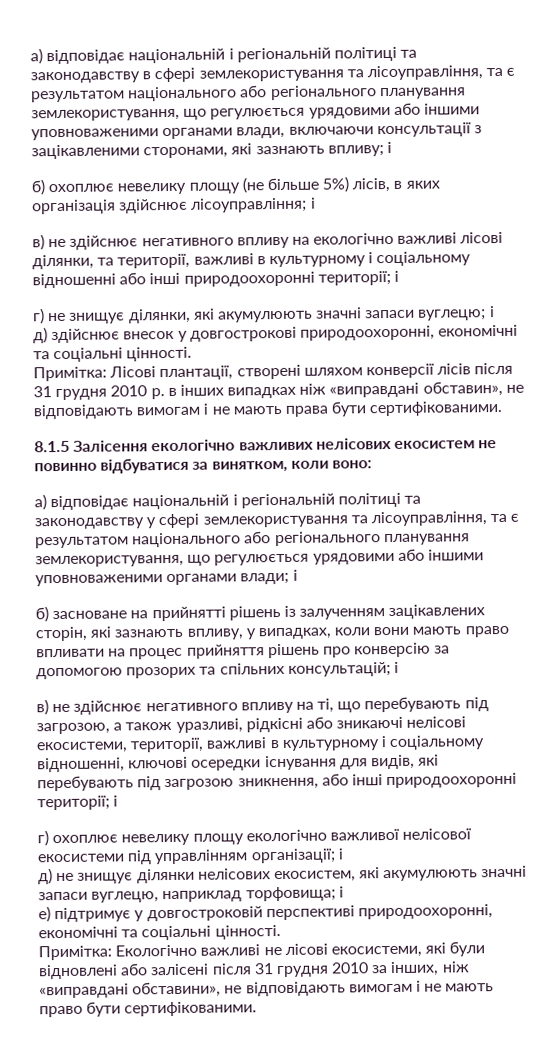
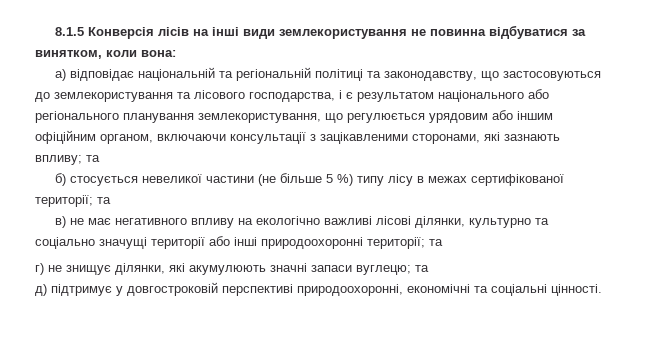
- a) відповідає національній і регіональній політиці та законодавству в сфері землекористування та лісоуправління, та є результатом національного або регіонального планування землекористування, що регулюється урядовими або іншими уповноваженими органами влади, включаючи консультації з зацікавленими сторонами, які зазнають впливу; і
- б) охоплює невелику площу (не більше 5%) лісів, в яких організація здійснює лісоуправління; і
- в) не здійснює негативного впливу на екологічно важливі лісові ділянки, та території, важливі в культурному і соціальному відношенні або інші природоохоронні території; і
+ 8.1.5 Конверсія лісів на інші види землекористування не повинна відбуватися за винятком, коли вона:
+ a) відповідає національній та регіональній політиці та законодавству, що застосовуються до землекористування та лісового господарства, і є результатом національного або регіонального планування землекористування, що регулюється урядовим або іншим офіційним органом, включаючи консультації з зацікавленими сторонами, які зазнають впливу; та
+ б) стосується невеликої частини (не більше 5 %) типу лісу в межах сертифікованої території; та
+ в) не має негативного впливу на екологічно важливі лісові ділянки, культурно та соціально значущі території або інші природоохоронні території; та
- г) не знищує ділянки, які акумулюють значні запаси вуглецю; і
- д) здійснює внесок у довгострокові природоохоронні, економічні та соціальні цінності.
- Примітка: Лісові плантації, створені шляхом конверсії лісів після 31 грудня 2010 р. в інших випадках ніж «виправдані обставин», не відповідають вимогам і не мають права бути сертифікованими.
- 8.1.5 Залісення екологічно важливих нелісових екосистем не повинно відбуватися за винятком, коли воно:
- a) відповідає національній і регіональній політиці та законодавству у сфері землекористування та лісоуправління, та є результатом національного або регіонального планування землекористування, що регулюється урядовими або іншими уповноваженими органами влади; і
- б) засноване на прийнятті рішень із залученням зацікавлених сторін, які зазнають впливу, у випадках, коли вони мають право впливати на процес прийняття рішень про конверсію за допомогою прозорих та спільних консультацій; і
- в) не здійснює негативного впливу на ті, що перебувають під загрозою, а також уразливі, рідкісні або зникаючі нелісові екосистеми, території, важливі в культурному і соціальному відношенні, ключові осередки існування для видів, які перебувають під загрозою зникнення, або інші природоохоронні території; і
- г) охоплює невелику площу екологічно важливої нелісової екосистеми під управлінням організації; і
- д) не знищує ділянки нелісових екосистем, які акумулюють значні запаси вуглецю, наприклад торфовища; і
- е) підтримує у довгостроковій перспективі природоохоронні, економічні та соціальні цінності.
+ г) не знищує ділянки, які акумулюють значні запаси вуглецю; та
+ д) підтримує у довгостроковій перспективі природоохоронні, економічні та соціальні цінності.
- Примітка: Екологічно важливі не лісові екосистеми, які були відновлені або залісені після 31 грудня 2010 за інших, ніж «виправдані обставини», не відповідають вимогам і не мають право бути сертифікованими.

